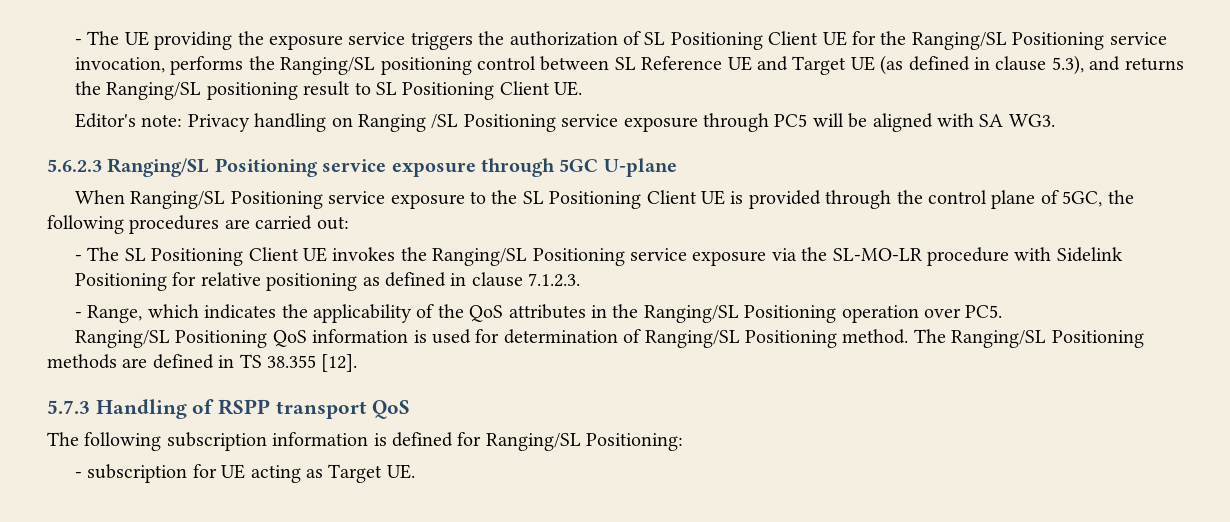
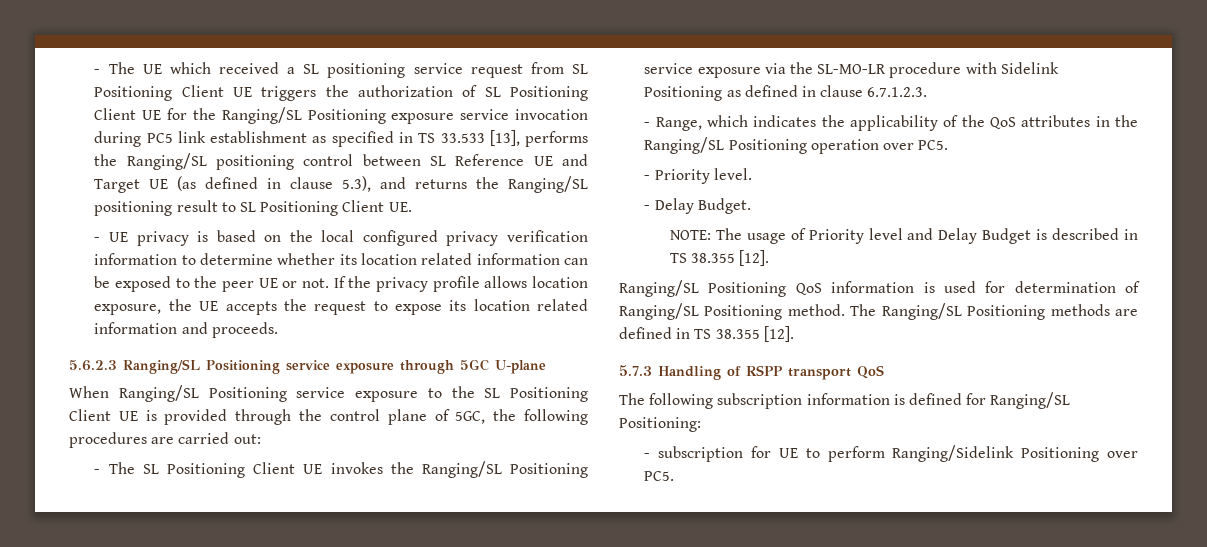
- - The UE providing the exposure service triggers the authorization of SL Positioning Client UE for the Ranging/SL Positioning service invocation, performs the Ranging/SL positioning control between SL Reference UE and Target UE (as defined in clause 5.3), and returns the Ranging/SL positioning result to SL Positioning Client UE.
+ - The UE which received a SL positioning service request from SL Positioning Client UE triggers the authorization of SL Positioning Client UE for the Ranging/SL Positioning exposure service invocation during PC5 link establishment as specified in TS 33.533 [13], performs the Ranging/SL positioning control between SL Reference UE and Target UE (as defined in clause 5.3), and returns the Ranging/SL positioning result to SL Positioning Client UE.
- Editor's note: Privacy handling on Ranging /SL Positioning service exposure through PC5 will be aligned with SA WG3.
+ - UE privacy is based on the local configured privacy verification information to determine whether its location related information can be exposed to the peer UE or not. If the privacy profile allows location exposure, the UE accepts the request to expose its location related information and proceeds.
- - The SL Positioning Client UE invokes the Ranging/SL Positioning service exposure via the SL-MO-LR procedure with Sidelink Positioning for relative positioning as defined in clause 7.1.2.3.
+ - The SL Positioning Client UE invokes the Ranging/SL Positioning service exposure via the SL-MO-LR procedure with Sidelink Positioning as defined in clause 6.7.1.2.3.
+ - Priority level.
+ - Delay Budget.
+ NOTE: The usage of Priority level and Delay Budget is described in TS 38.355 [12].
- - subscription for UE acting as Target UE.
+ - subscription for UE to perform Ranging/Sidelink Positioning over PC5.

